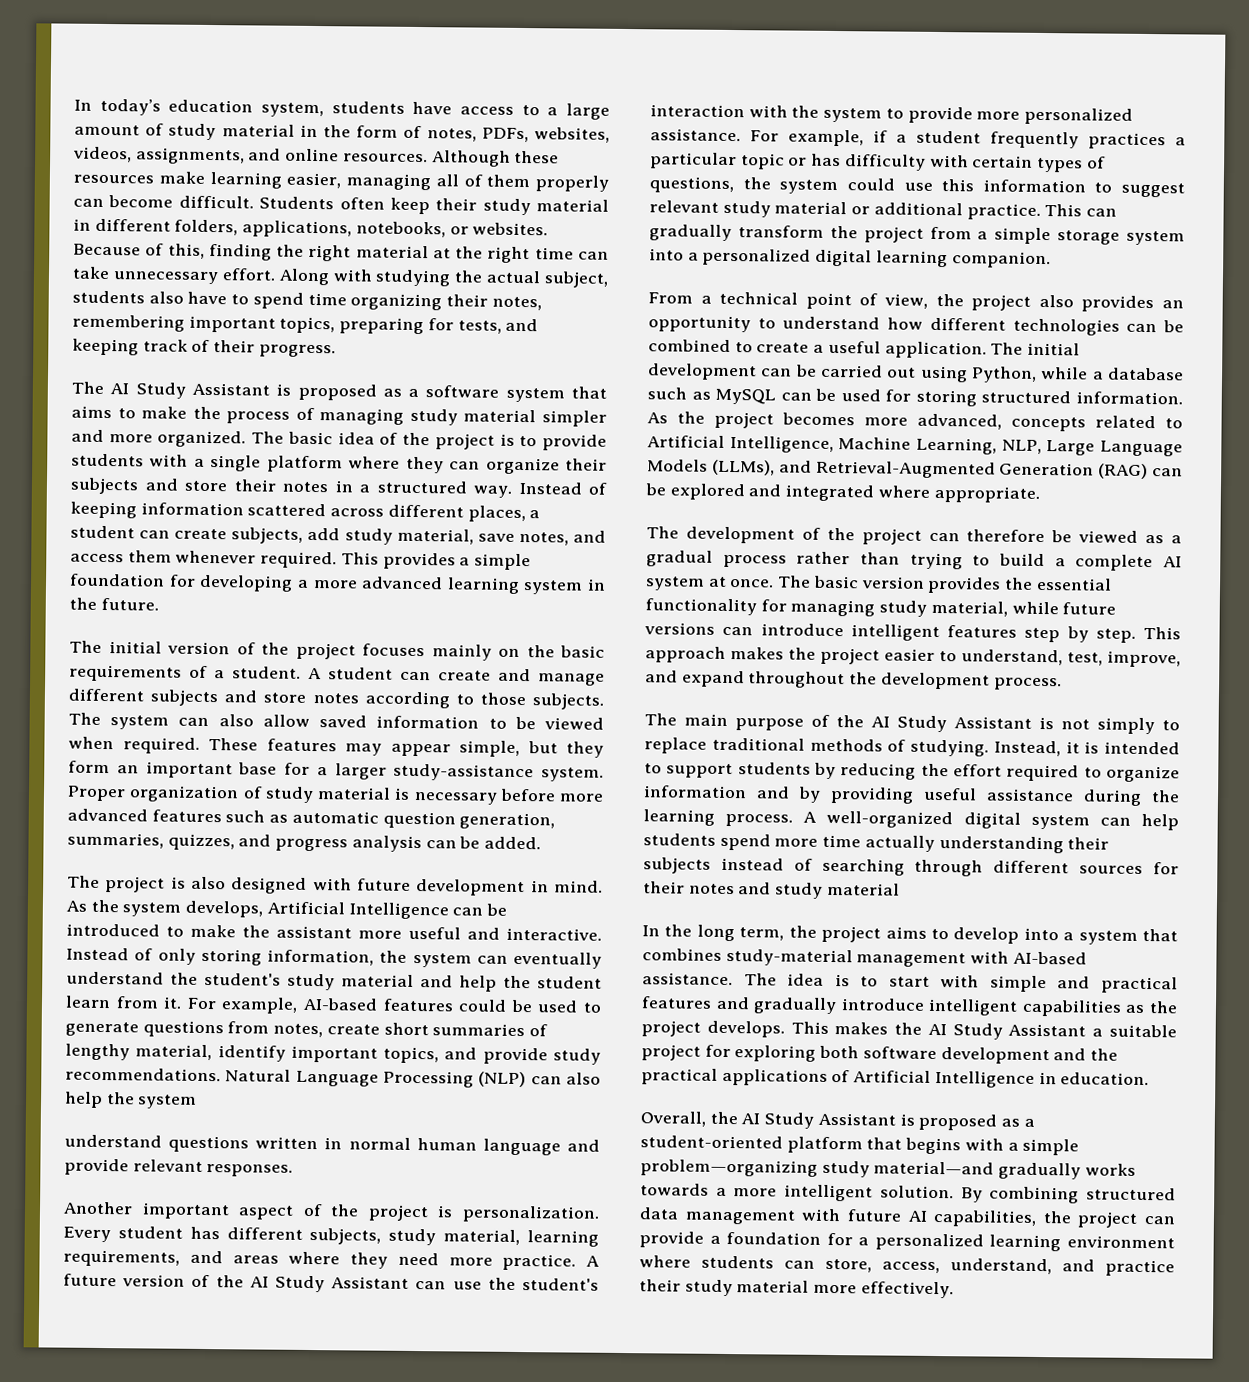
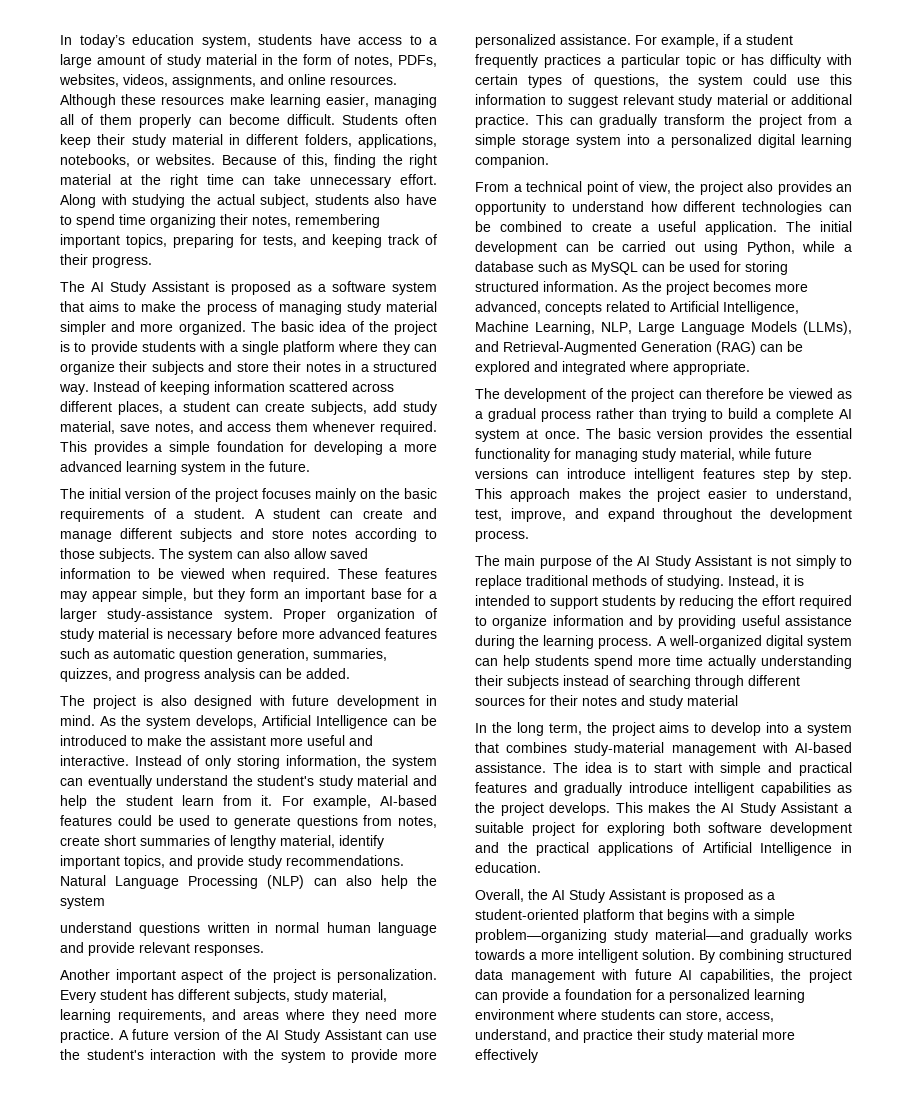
- By combining structured data management with future AI capabilities, the project can provide a foundation for a personalized learning environment where students can store, access, understand, and practice their study material more effectively.
+ By combining structured data management with future AI capabilities, the project can provide a foundation for a personalized learning environment where students can store, access, understand, and practice their study material more effectively

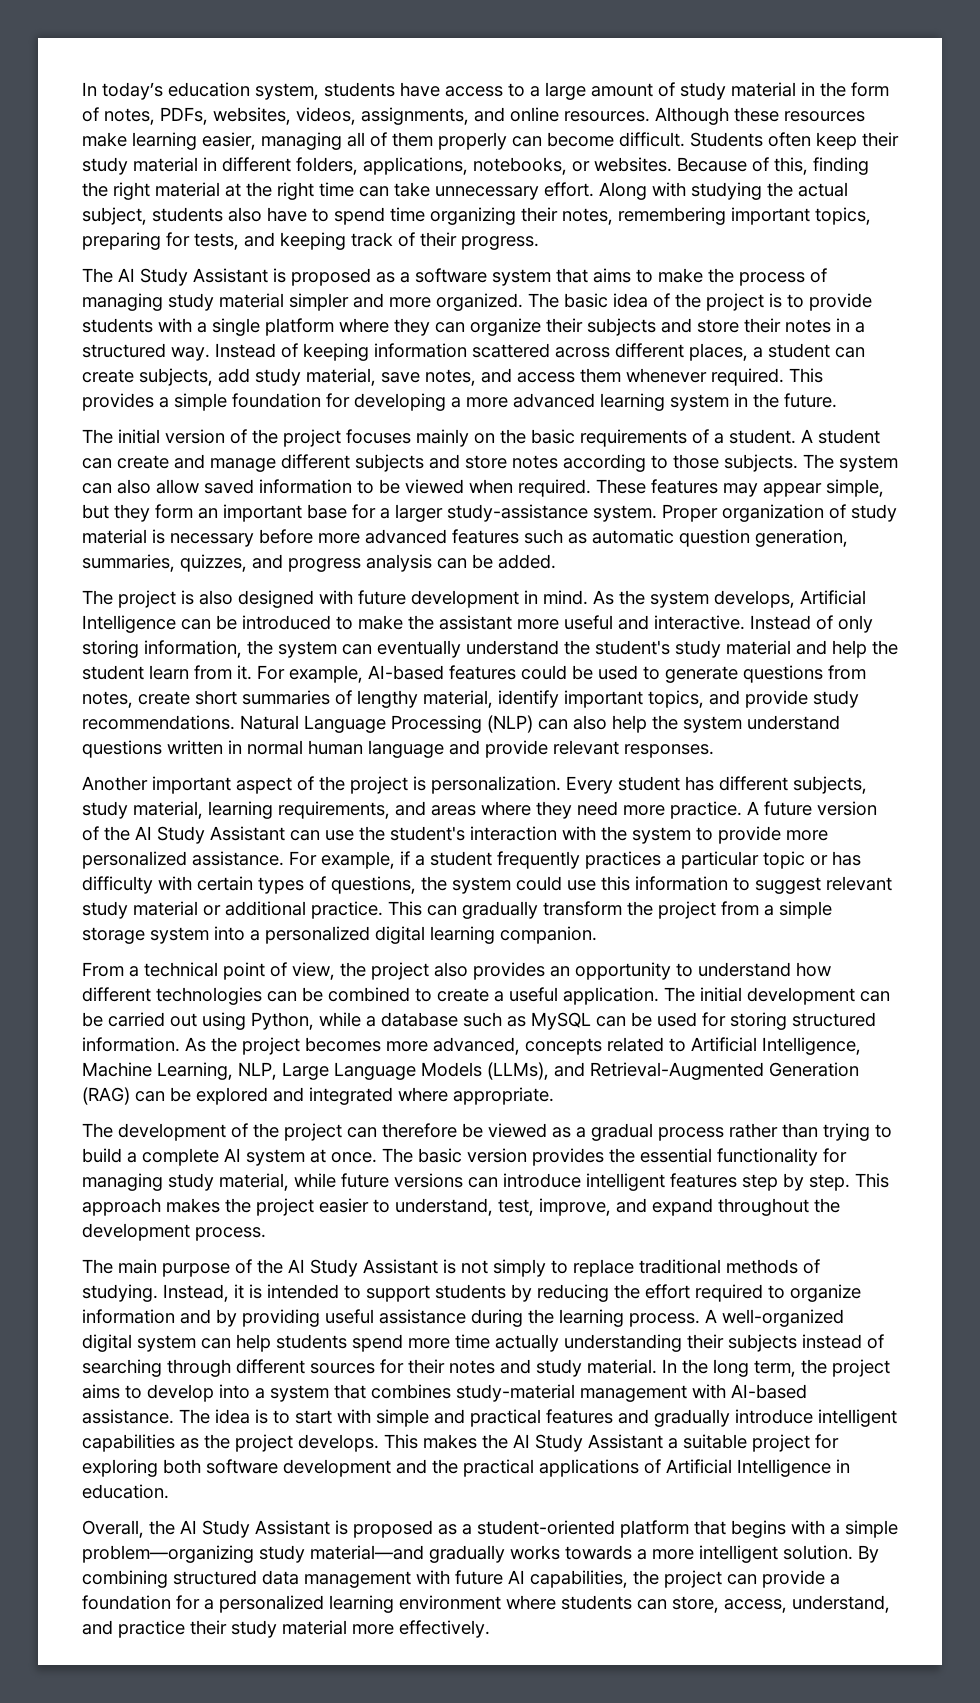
- Natural Language Processing (NLP) can also help the system
- understand questions written in normal human language and provide relevant responses.
+ Natural Language Processing (NLP) can also help the system understand questions written in normal human language and provide relevant responses.
- A well-organized digital system can help students spend more time actually understanding their subjects instead of searching through different sources for their notes and study material
- In the long term, the project aims to develop into a system that combines study-material management with AI-based assistance.
+ A well-organized digital system can help students spend more time actually understanding their subjects instead of searching through different sources for their notes and study material. In the long term, the project aims to develop into a system that combines study-material management with AI-based assistance.
- By combining structured data management with future AI capabilities, the project can provide a foundation for a personalized learning environment where students can store, access, understand, and practice their study material more effectively
+ By combining structured data management with future AI capabilities, the project can provide a foundation for a personalized learning environment where students can store, access, understand, and practice their study material more effectively.

